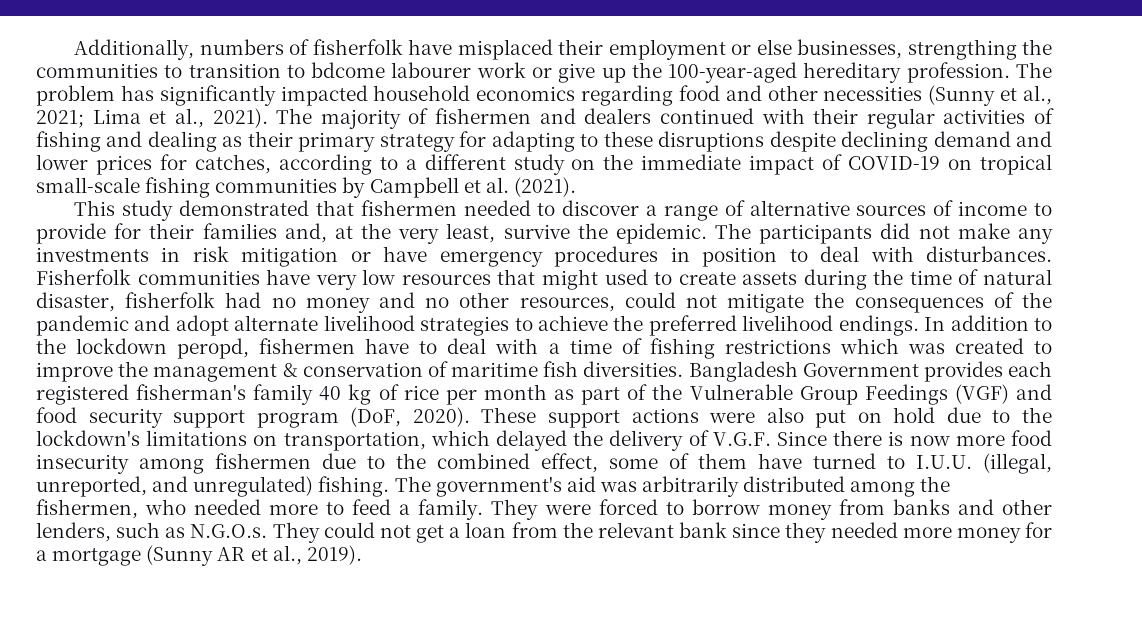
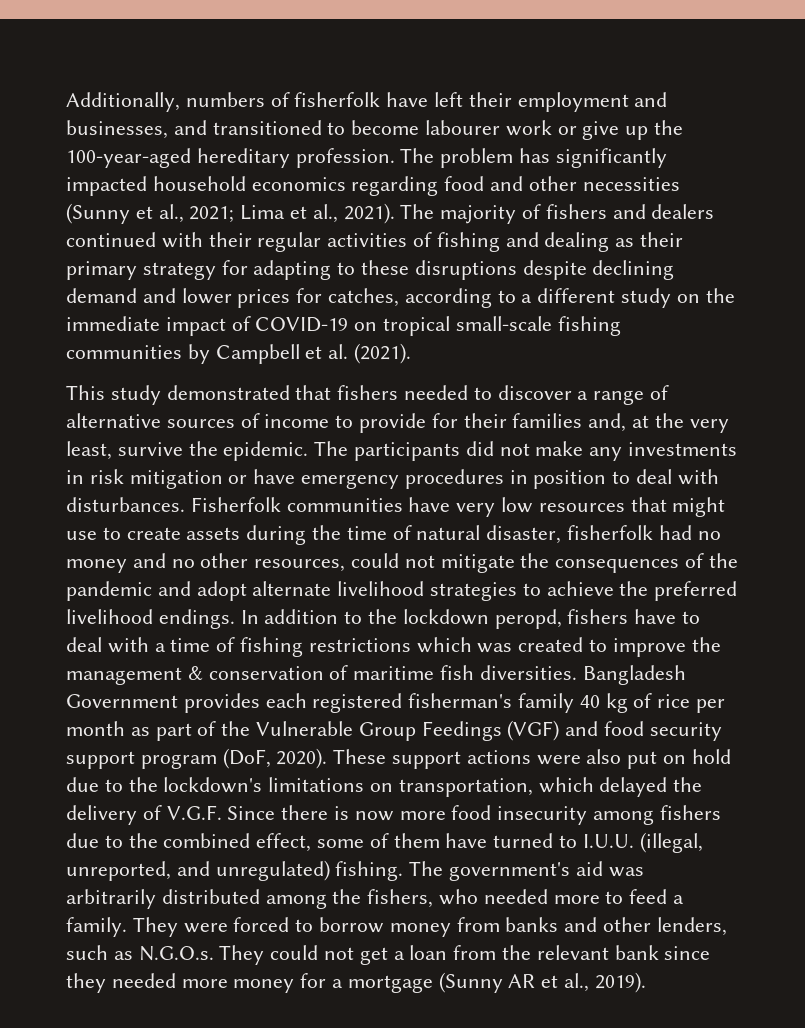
- Additionally, numbers of fisherfolk have misplaced their employment or else businesses, strengthing the communities to transition to bdcome labourer work or give up the 100-year-aged hereditary profession.
+ Additionally, numbers of fisherfolk have left their employment and businesses, and transitioned to become labourer work or give up the 100-year-aged hereditary profession.
- The majority of fishermen and dealers continued with their regular activities of fishing and dealing as their primary strategy for adapting to these disruptions despite declining demand and lower prices for catches, according to a different study on the immediate impact of COVID-19 on tropical small-scale fishing communities by Campbell et al. (2021).
+ The majority of fishers and dealers continued with their regular activities of fishing and dealing as their primary strategy for adapting to these disruptions despite declining demand and lower prices for catches, according to a different study on the immediate impact of COVID-19 on tropical small-scale fishing communities by Campbell et al. (2021).
- This study demonstrated that fishermen needed to discover a range of alternative sources of income to provide for their families and, at the very least, survive the epidemic.
+ This study demonstrated that fishers needed to discover a range of alternative sources of income to provide for their families and, at the very least, survive the epidemic.
- Fisherfolk communities have very low resources that might used to create assets during the time of natural disaster, fisherfolk had no money and no other resources, could not mitigate the consequences of the pandemic and adopt alternate livelihood strategies to achieve the preferred livelihood endings.
+ Fisherfolk communities have very low resources that might use to create assets during the time of natural disaster, fisherfolk had no money and no other resources, could not mitigate the consequences of the pandemic and adopt alternate livelihood strategies to achieve the preferred livelihood endings.
- In addition to the lockdown peropd, fishermen have to deal with a time of fishing restrictions which was created to improve the management & conservation of maritime fish diversities.
+ In addition to the lockdown peropd, fishers have to deal with a time of fishing restrictions which was created to improve the management & conservation of maritime fish diversities.
- These support actions were also put on hold due to the lockdown's limitations on transportation, which delayed the delivery of V.G.F. Since there is now more food insecurity among fishermen due to the combined effect, some of them have turned to I.U.U. (illegal, unreported, and unregulated) fishing.
+ These support actions were also put on hold due to the lockdown's limitations on transportation, which delayed the delivery of V.G.F. Since there is now more food insecurity among fishers due to the combined effect, some of them have turned to I.U.U. (illegal, unreported, and unregulated) fishing.
- The government's aid was arbitrarily distributed among the fishermen, who needed more to feed a family.
+ The government's aid was arbitrarily distributed among the fishers, who needed more to feed a family.

